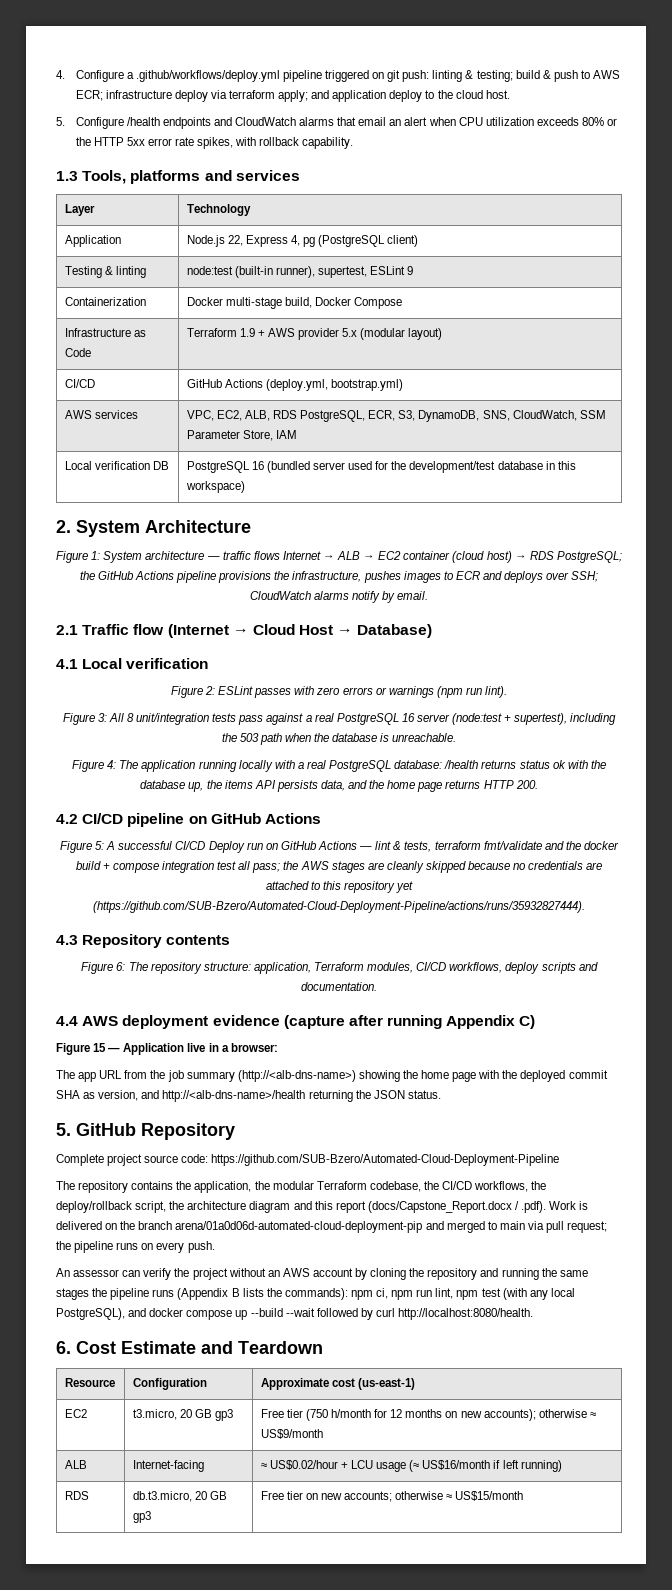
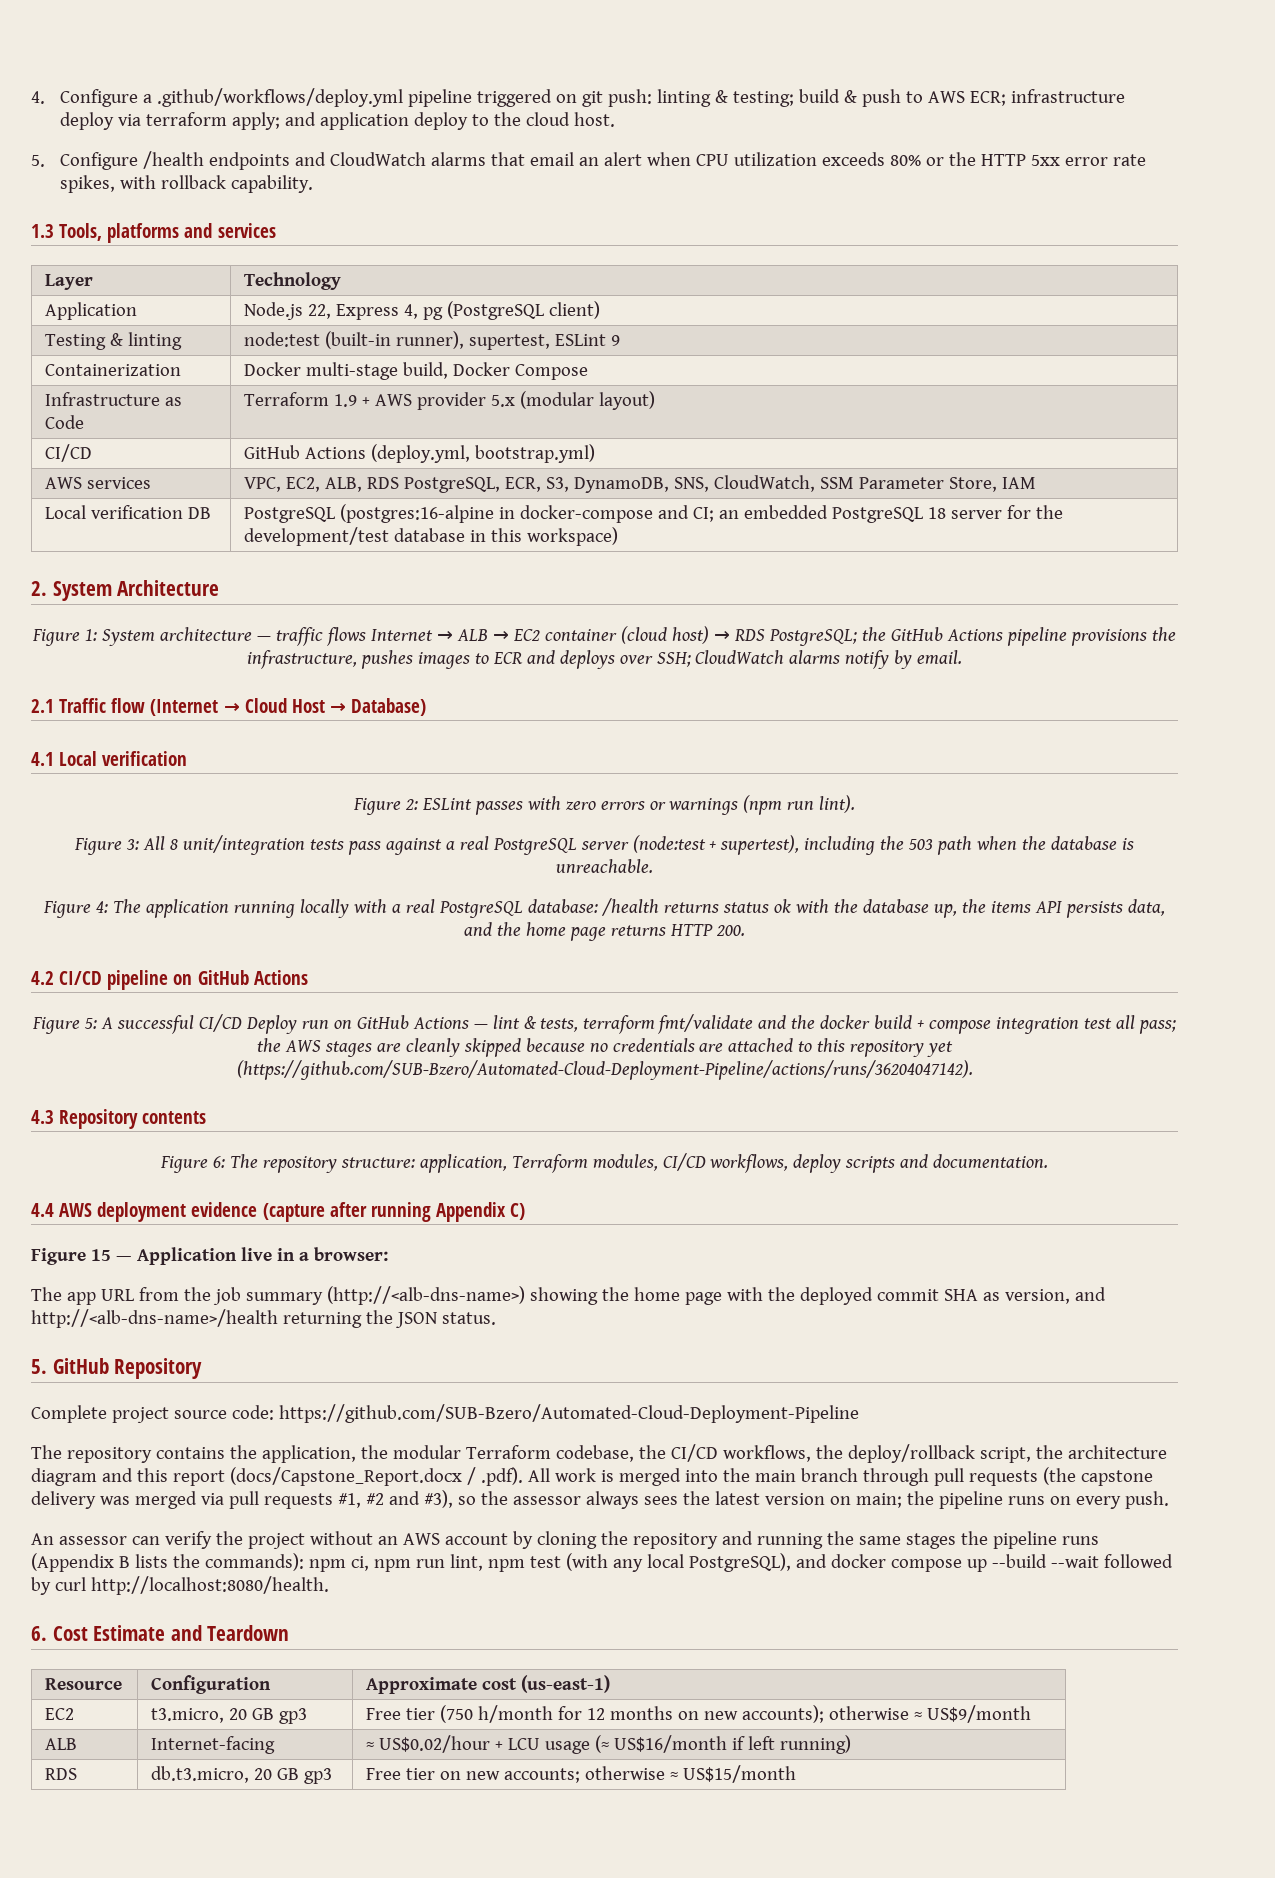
- Local verification DB | PostgreSQL 16 (bundled server used for the development/test database in this workspace)
+ Local verification DB | PostgreSQL (postgres:16-alpine in docker-compose and CI; an embedded PostgreSQL 18 server for the development/test database in this workspace)
- Figure 3: All 8 unit/integration tests pass against a real PostgreSQL 16 server (node:test + supertest), including the 503 path when the database is unreachable.
+ Figure 3: All 8 unit/integration tests pass against a real PostgreSQL server (node:test + supertest), including the 503 path when the database is unreachable.
- Figure 5: A successful CI/CD Deploy run on GitHub Actions — lint & tests, terraform fmt/validate and the docker build + compose integration test all pass; the AWS stages are cleanly skipped because no credentials are attached to this repository yet (https://github.com/SUB-Bzero/Automated-Cloud-Deployment-Pipeline/actions/runs/35932827444).
+ Figure 5: A successful CI/CD Deploy run on GitHub Actions — lint & tests, terraform fmt/validate and the docker build + compose integration test all pass; the AWS stages are cleanly skipped because no credentials are attached to this repository yet (https://github.com/SUB-Bzero/Automated-Cloud-Deployment-Pipeline/actions/runs/36204047142).
- The repository contains the application, the modular Terraform codebase, the CI/CD workflows, the deploy/rollback script, the architecture diagram and this report (docs/Capstone_Report.docx / .pdf). Work is delivered on the branch arena/01a0d06d-automated-cloud-deployment-pip and merged to main via pull request; the pipeline runs on every push.
+ The repository contains the application, the modular Terraform codebase, the CI/CD workflows, the deploy/rollback script, the architecture diagram and this report (docs/Capstone_Report.docx / .pdf). All work is merged into the main branch through pull requests (the capstone delivery was merged via pull requests #1, #2 and #3), so the assessor always sees the latest version on main; the pipeline runs on every push.

